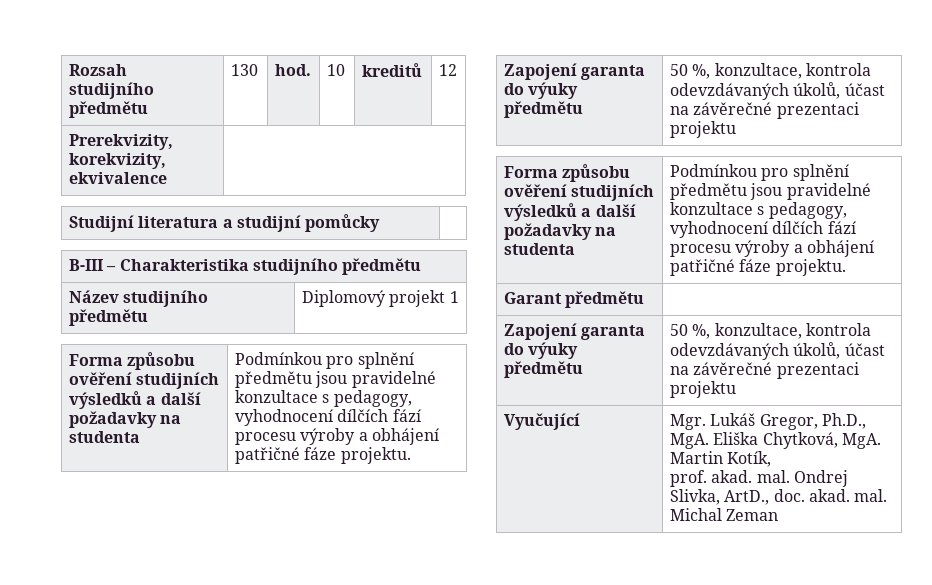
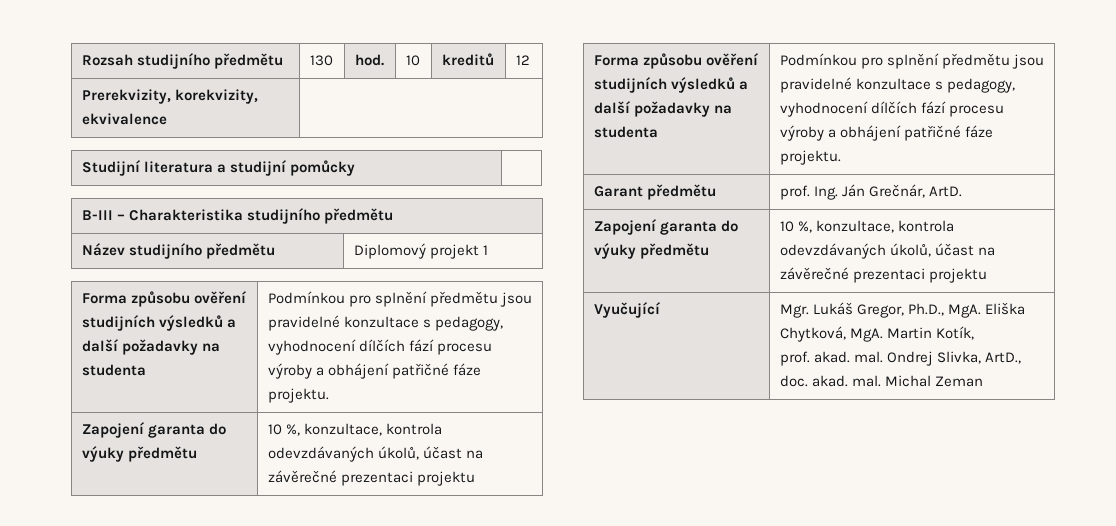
  Název studijního předmětu | Diplomový projekt 1
  Forma způsobu ověření studijních výsledků a další požadavky na studenta | Podmínkou pro splnění předmětu jsou pravidelné konzultace s pedagogy, vyhodnocení dílčích fází procesu výroby a obhájení patřičné fáze projektu.
- Zapojení garanta do výuky předmětu | 50 %, konzultace, kontrola odevzdávaných úkolů, účast na závěrečné prezentaci projektu
+ Zapojení garanta do výuky předmětu | 10 %, konzultace, kontrola odevzdávaných úkolů, účast na závěrečné prezentaci projektu
- Garant předmětu |
- Zapojení garanta do výuky předmětu | 50 %, konzultace, kontrola odevzdávaných úkolů, účast na závěrečné prezentaci projektu
+ Garant předmětu | prof. Ing. Ján Grečnár, ArtD.
+ Zapojení garanta do výuky předmětu | 10 %, konzultace, kontrola odevzdávaných úkolů, účast na závěrečné prezentaci projektu

